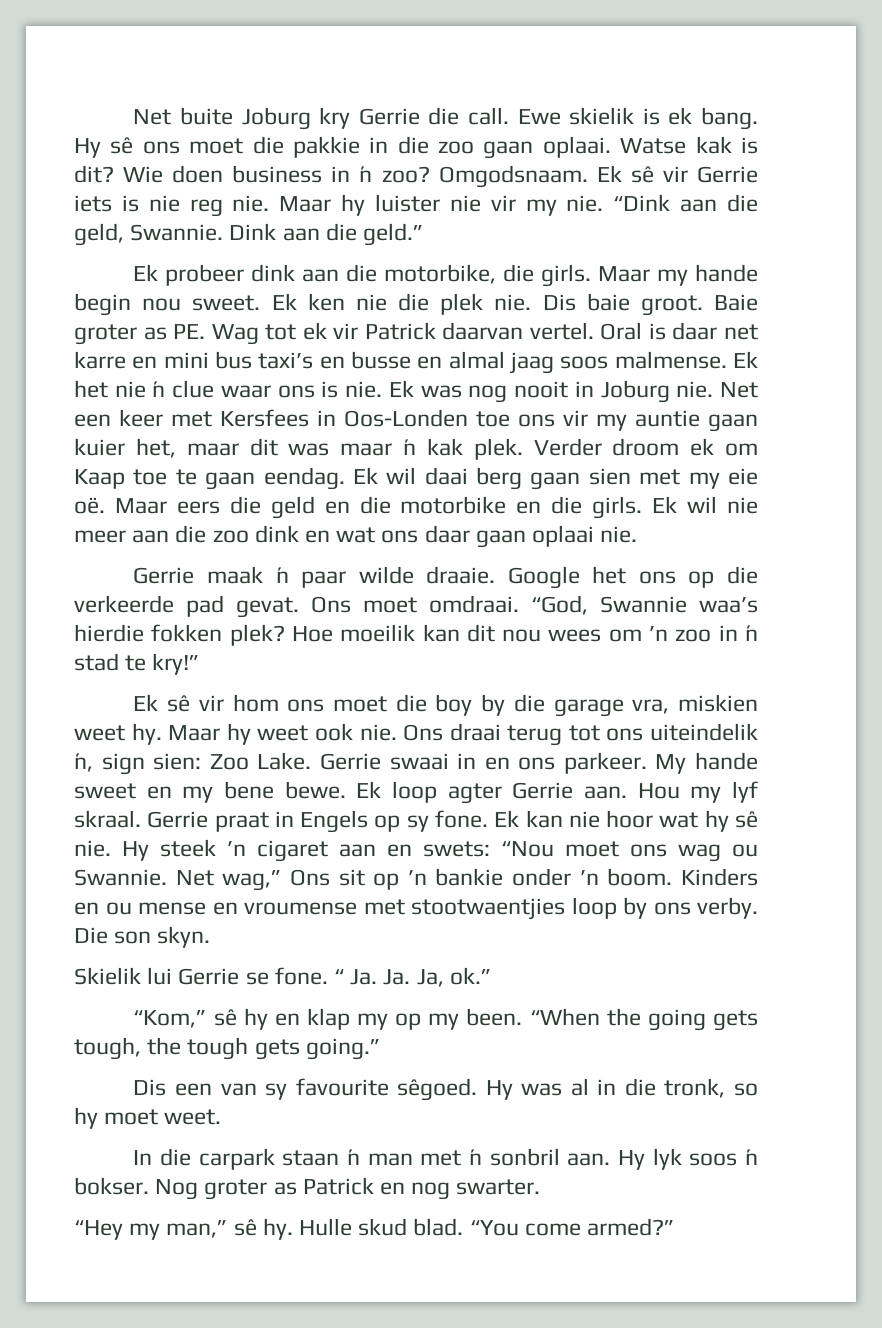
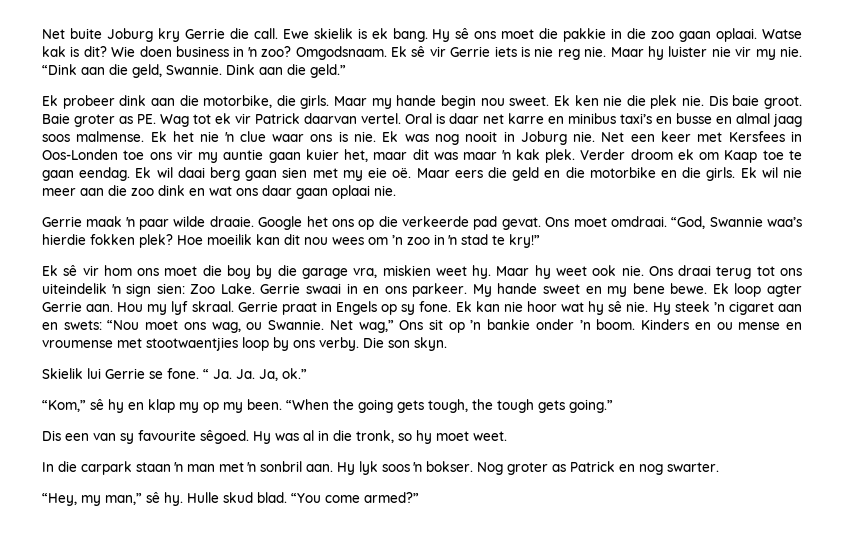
- Oral is daar net karre en mini bus taxi’s en busse en almal jaag soos malmense.
+ Oral is daar net karre en minibus taxi’s en busse en almal jaag soos malmense.
- Ons draai terug tot ons uiteindelik ŉ, sign sien: Zoo Lake.
+ Ons draai terug tot ons uiteindelik ŉ sign sien: Zoo Lake.
- Hy steek ’n cigaret aan en swets: “Nou moet ons wag ou Swannie.
+ Hy steek ’n cigaret aan en swets: “Nou moet ons wag, ou Swannie.
- “Hey my man,” sê hy.
+ “Hey, my man,” sê hy.

